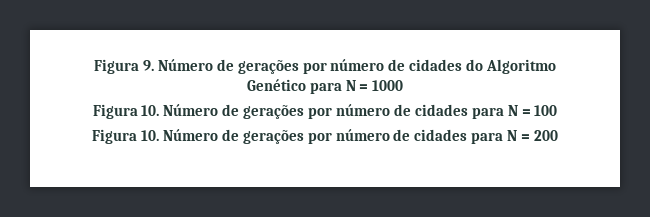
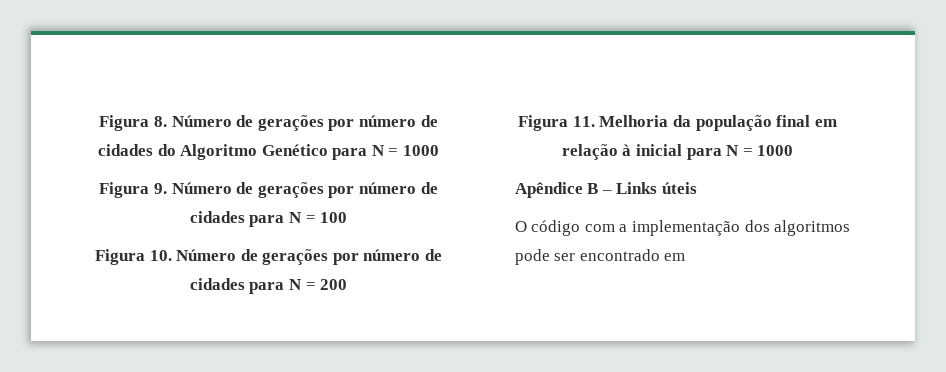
- Figura 9. Número de gerações por número de cidades do Algoritmo Genético para N = 1000
+ Figura 8. Número de gerações por número de cidades do Algoritmo Genético para N = 1000
- Figura 10. Número de gerações por número de cidades para N = 100
+ Figura 9. Número de gerações por número de cidades para N = 100
+ Figura 11. Melhoria da população final em relação à inicial para N = 1000
+ Apêndice B – Links úteis
+ O código com a implementação dos algoritmos pode ser encontrado em

